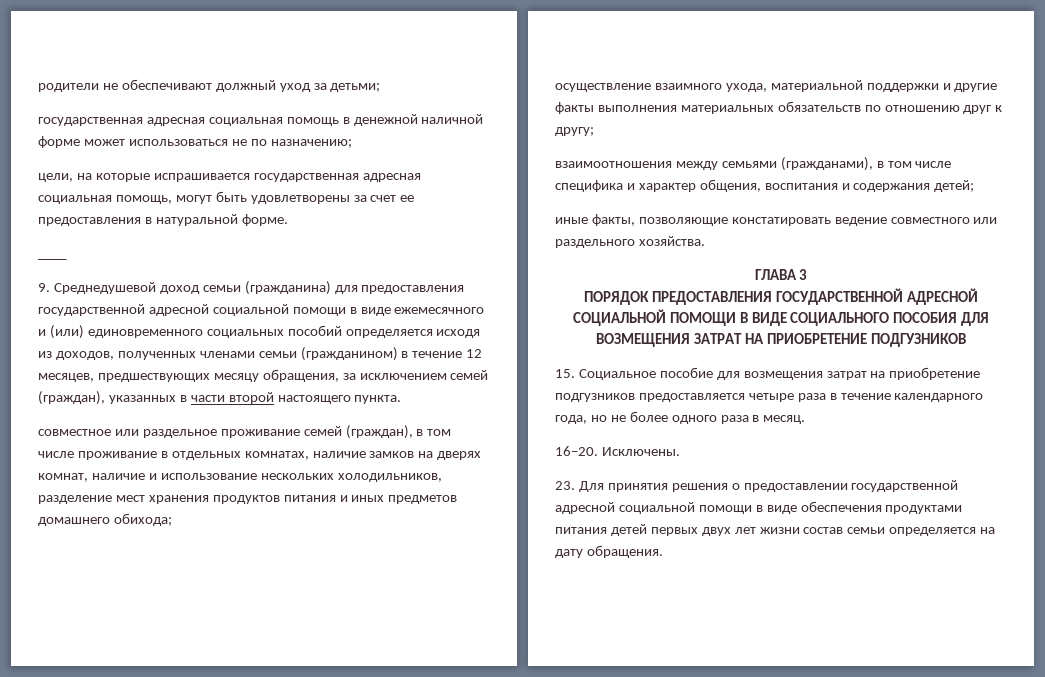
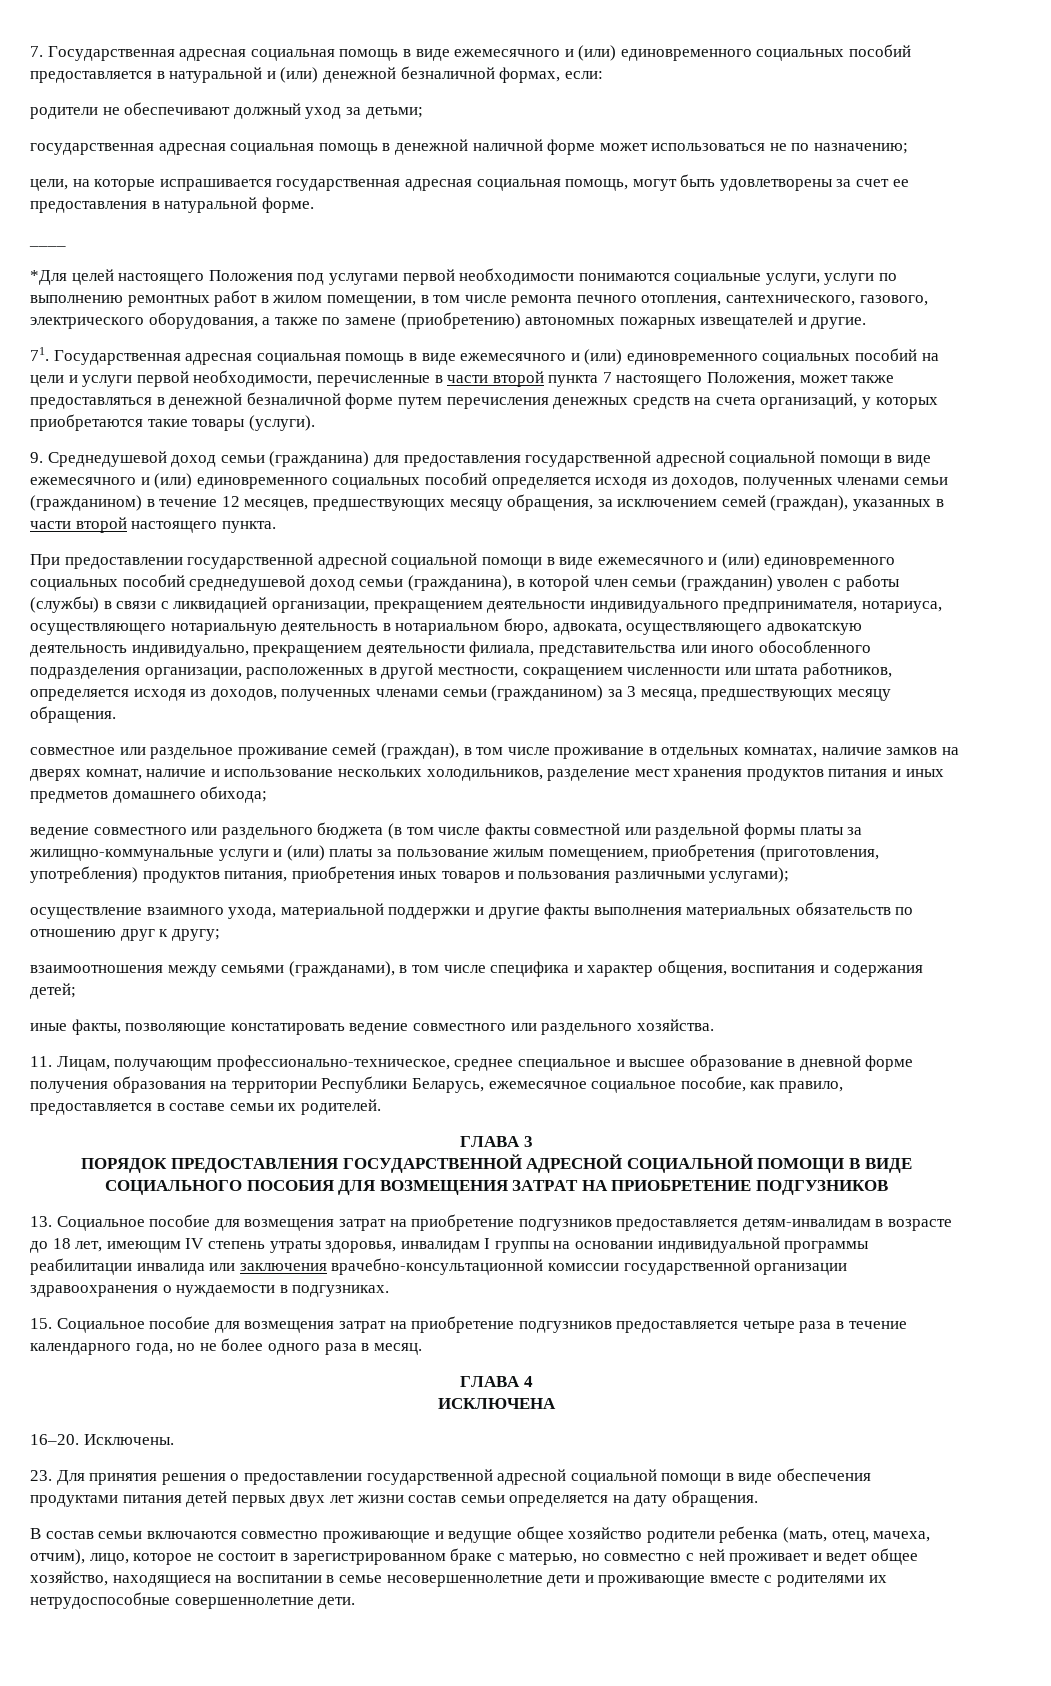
+ 7. Государственная адресная социальная помощь в виде ежемесячного и (или) единовременного социальных пособий предоставляется в натуральной и (или) денежной безналичной формах, если:
+ *Для целей настоящего Положения под услугами первой необходимости понимаются социальные услуги, услуги по выполнению ремонтных работ в жилом помещении, в том числе ремонта печного отопления, сантехнического, газового, электрического оборудования, а также по замене (приобретению) автономных пожарных извещателей и другие.
+ 71. Государственная адресная социальная помощь в виде ежемесячного и (или) единовременного социальных пособий на цели и услуги первой необходимости, перечисленные в части второй пункта 7 настоящего Положения, может также предоставляться в денежной безналичной форме путем перечисления денежных средств на счета организаций, у которых приобретаются такие товары (услуги).
+ При предоставлении государственной адресной социальной помощи в виде ежемесячного и (или) единовременного социальных пособий среднедушевой доход семьи (гражданина), в которой член семьи (гражданин) уволен с работы (службы) в связи с ликвидацией организации, прекращением деятельности индивидуального предпринимателя, нотариуса, осуществляющего нотариальную деятельность в нотариальном бюро, адвоката, осуществляющего адвокатскую деятельность индивидуально, прекращением деятельности филиала, представительства или иного обособленного подразделения организации, расположенных в другой местности, сокращением численности или штата работников, определяется исходя из доходов, полученных членами семьи (гражданином) за 3 месяца, предшествующих месяцу обращения.
+ ведение совместного или раздельного бюджета (в том числе факты совместной или раздельной формы платы за жилищно-коммунальные услуги и (или) платы за пользование жилым помещением, приобретения (приготовления, употребления) продуктов питания, приобретения иных товаров и пользования различными услугами);
+ 11. Лицам, получающим профессионально-техническое, среднее специальное и высшее образование в дневной форме получения образования на территории Республики Беларусь, ежемесячное социальное пособие, как правило, предоставляется в составе семьи их родителей.
+ 13. Социальное пособие для возмещения затрат на приобретение подгузников предоставляется детям-инвалидам в возрасте до 18 лет, имеющим IV степень утраты здоровья, инвалидам I группы на основании индивидуальной программы реабилитации инвалида или заключения врачебно-консультационной комиссии государственной организации здравоохранения о нуждаемости в подгузниках.
+ ГЛАВА 4
+ ИСКЛЮЧЕНА
+ В состав семьи включаются совместно проживающие и ведущие общее хозяйство родители ребенка (мать, отец, мачеха, отчим), лицо, которое не состоит в зарегистрированном браке с матерью, но совместно с ней проживает и ведет общее хозяйство, находящиеся на воспитании в семье несовершеннолетние дети и проживающие вместе с родителями их нетрудоспособные совершеннолетние дети.

